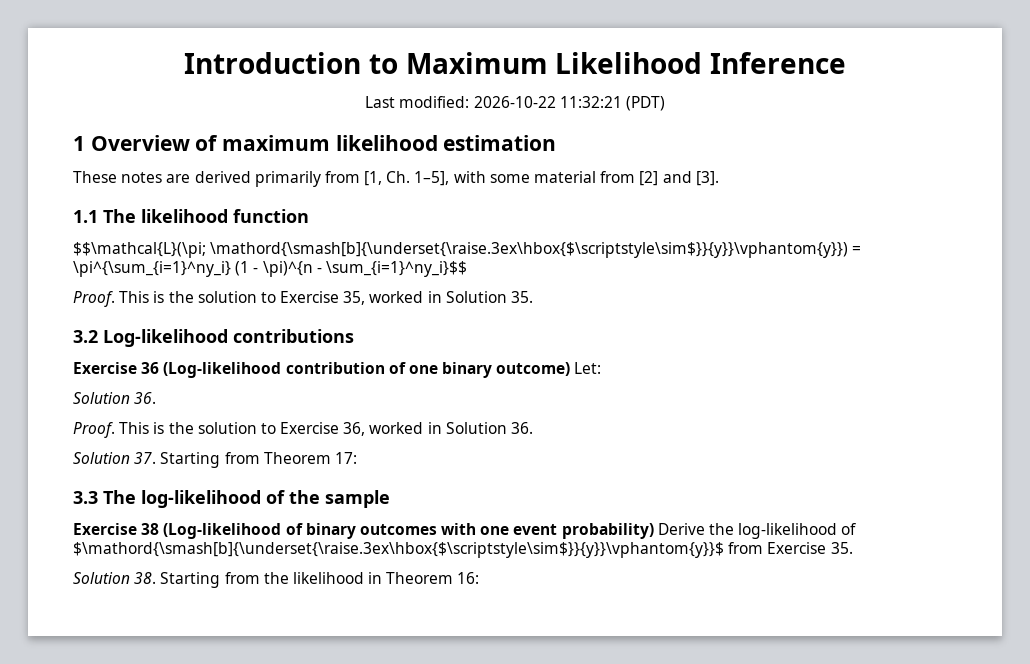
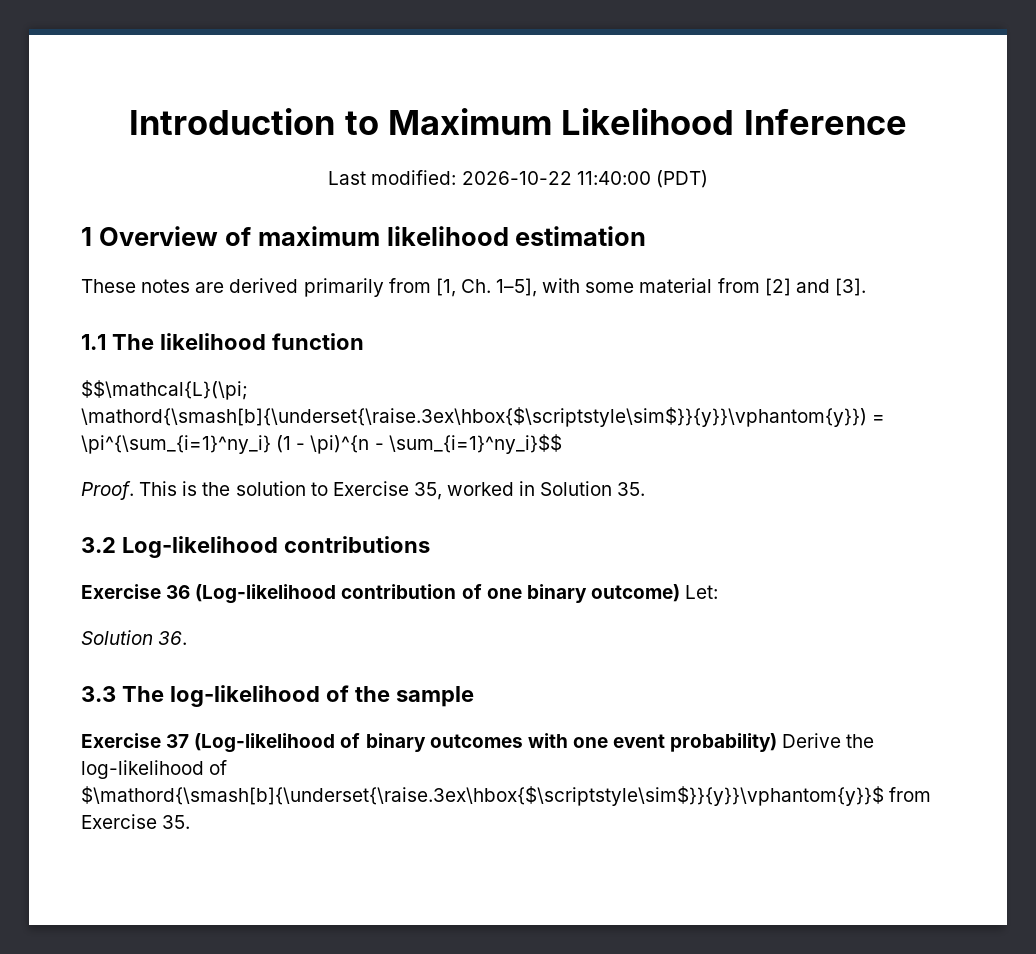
- Last modified: 2026-10-22 11:32:21 (PDT)
+ Last modified: 2026-10-22 11:40:00 (PDT)
- Proof. This is the solution to Exercise 36, worked in Solution 36.
- Solution 37. Starting from Theorem 17:
- Exercise 38 (Log-likelihood of binary outcomes with one event probability) Derive the log-likelihood of $\mathord{\smash[b]{\underset{\raise.3ex\hbox{$\scriptstyle\sim$}}{y}}\vphantom{y}}$ from Exercise 35.
+ Exercise 37 (Log-likelihood of binary outcomes with one event probability) Derive the log-likelihood of $\mathord{\smash[b]{\underset{\raise.3ex\hbox{$\scriptstyle\sim$}}{y}}\vphantom{y}}$ from Exercise 35.
- Solution 38. Starting from the likelihood in Theorem 16:

